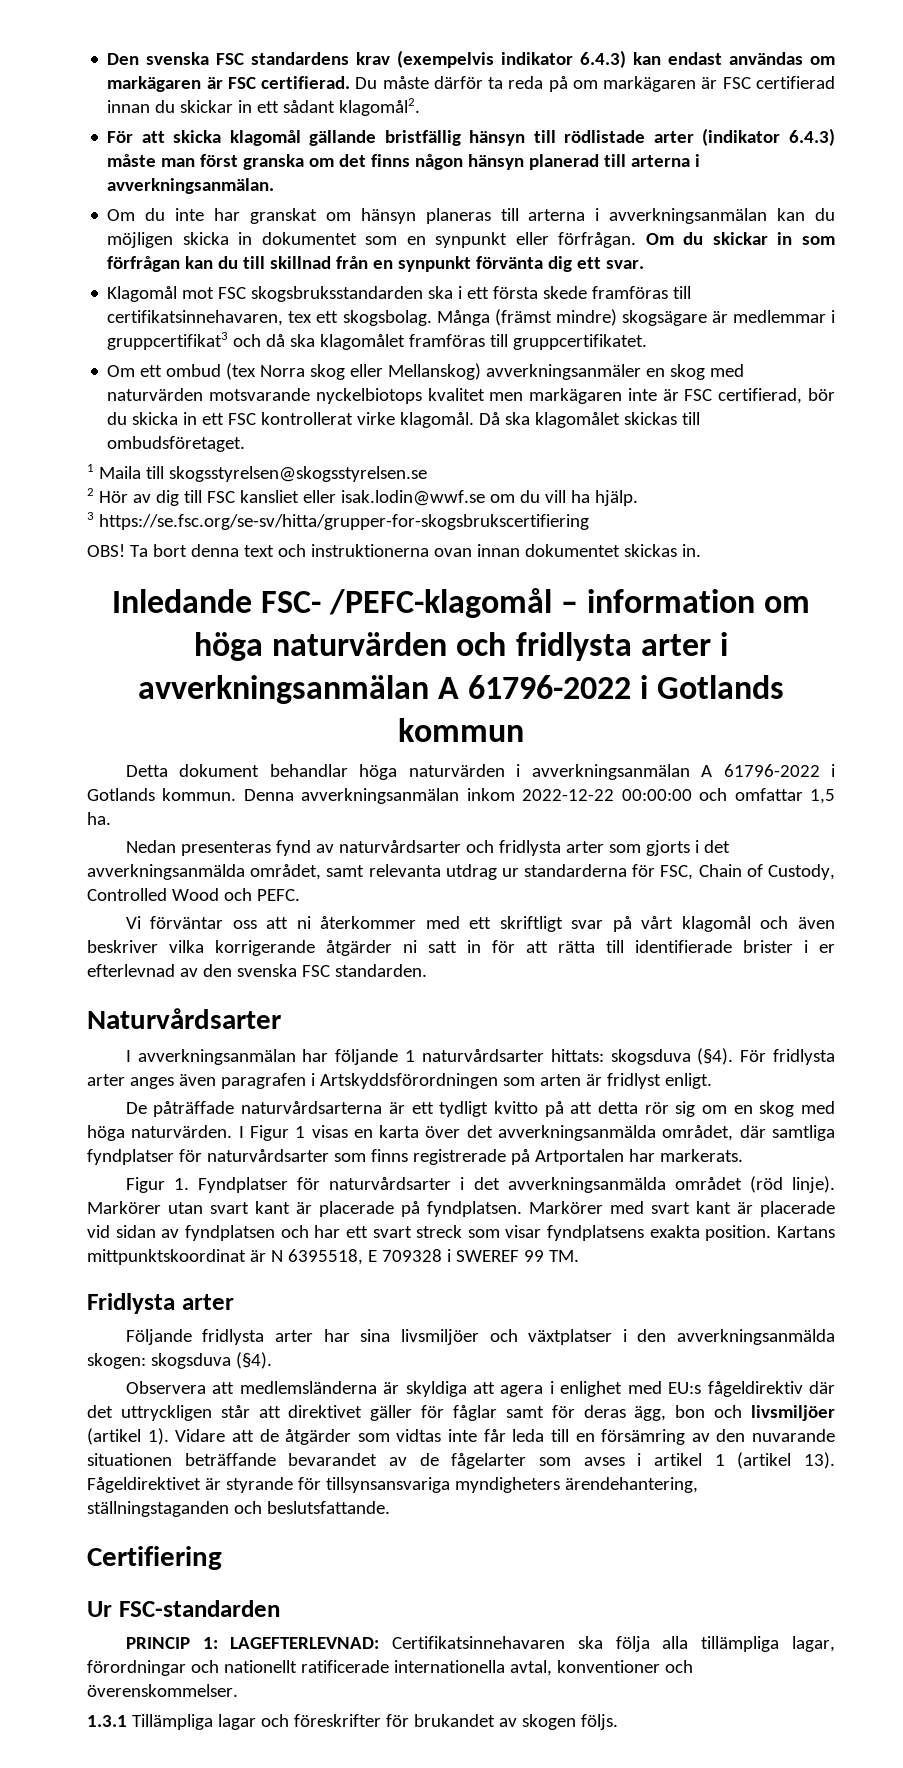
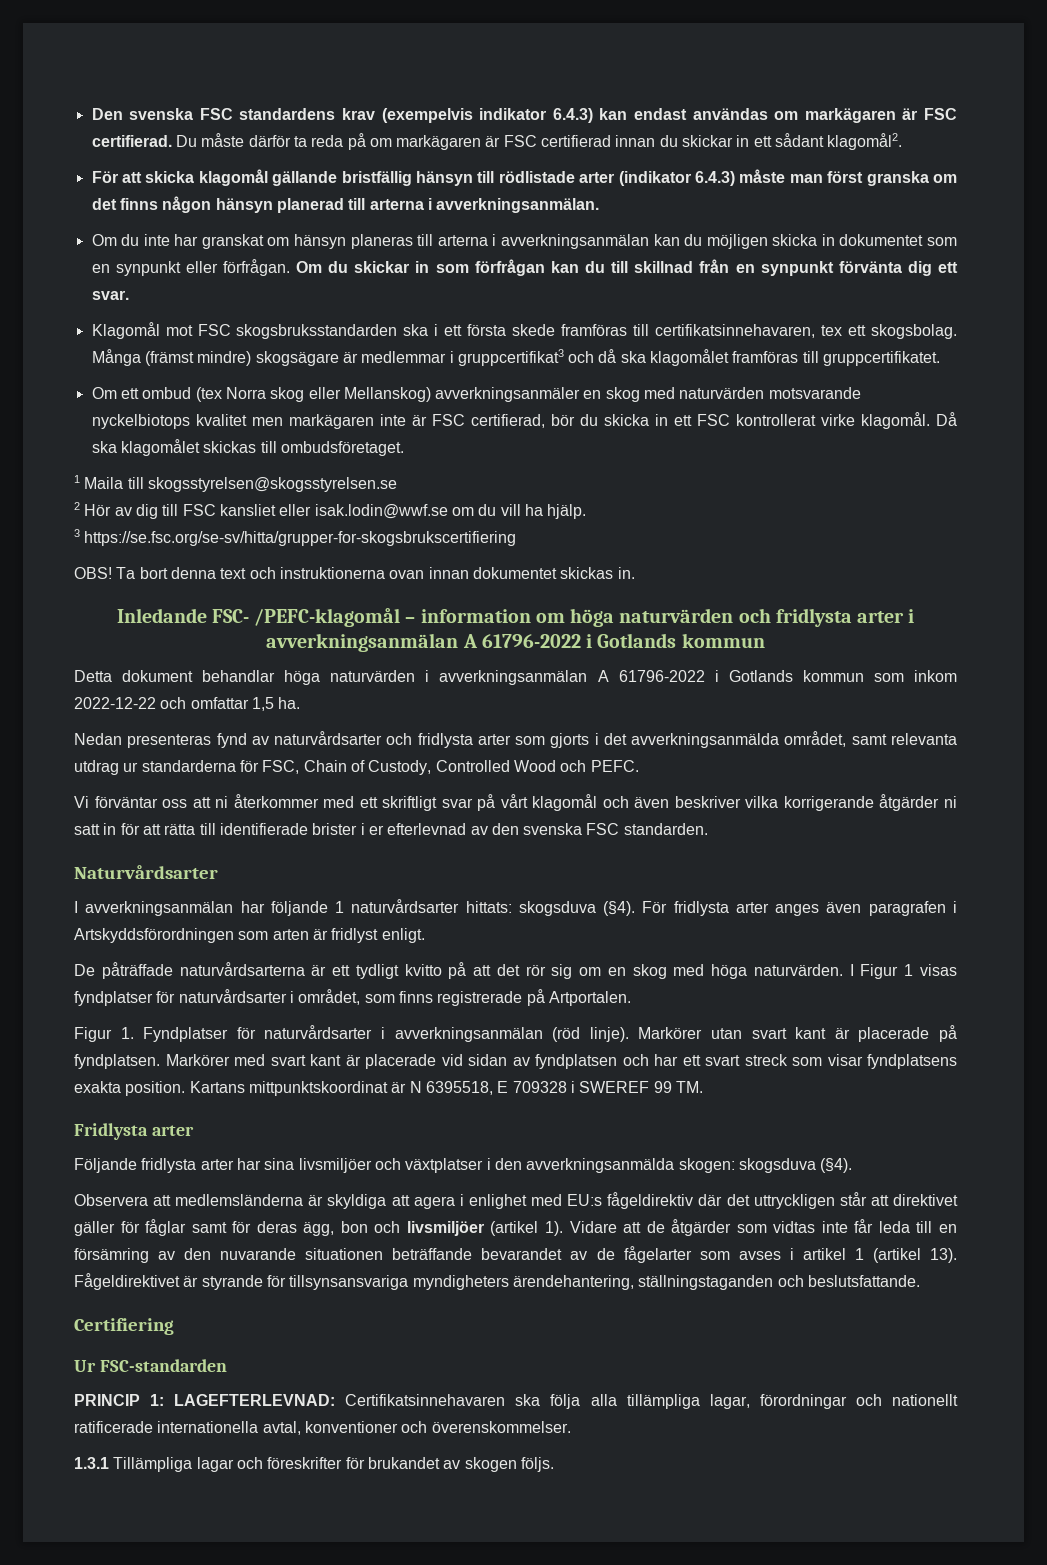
- Detta dokument behandlar höga naturvärden i avverkningsanmälan A 61796-2022 i Gotlands kommun. Denna avverkningsanmälan inkom 2022-12-22 00:00:00 och omfattar 1,5 ha.
+ Detta dokument behandlar höga naturvärden i avverkningsanmälan A 61796-2022 i Gotlands kommun som inkom 2022-12-22 och omfattar 1,5 ha.
- De påträffade naturvårdsarterna är ett tydligt kvitto på att detta rör sig om en skog med höga naturvärden.
+ De påträffade naturvårdsarterna är ett tydligt kvitto på att det rör sig om en skog med höga naturvärden.
- I Figur 1 visas en karta över det avverkningsanmälda området, där samtliga fyndplatser för naturvårdsarter som finns registrerade på Artportalen har markerats.
+ I Figur 1 visas fyndplatser för naturvårdsarter i området, som finns registrerade på Artportalen.
- Figur 1. Fyndplatser för naturvårdsarter i det avverkningsanmälda området (röd linje).
+ Figur 1. Fyndplatser för naturvårdsarter i avverkningsanmälan (röd linje).

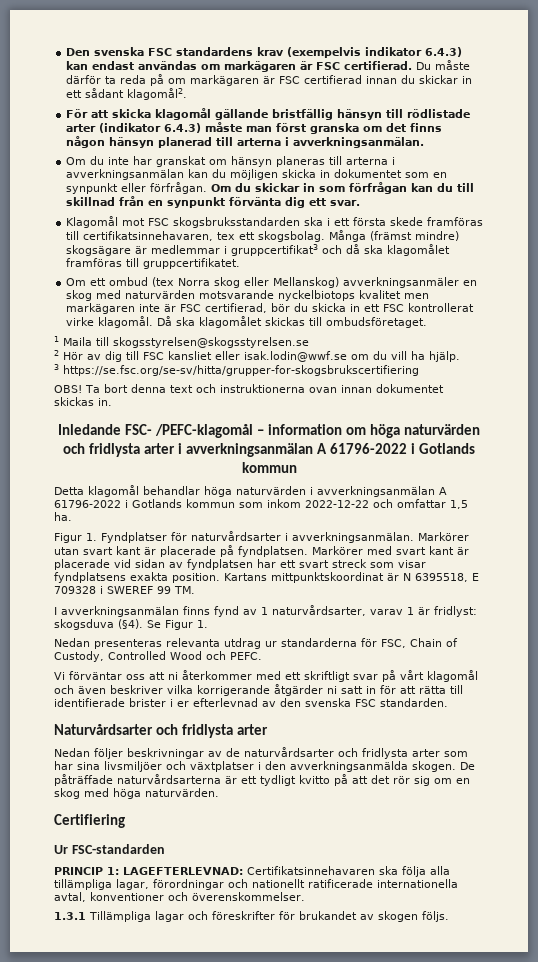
- Detta dokument behandlar höga naturvärden i avverkningsanmälan A 61796-2022 i Gotlands kommun som inkom 2022-12-22 och omfattar 1,5 ha.
+ Detta klagomål behandlar höga naturvärden i avverkningsanmälan A 61796-2022 i Gotlands kommun som inkom 2022-12-22 och omfattar 1,5 ha.
- Nedan presenteras fynd av naturvårdsarter och fridlysta arter som gjorts i det avverkningsanmälda området, samt relevanta utdrag ur standarderna för FSC, Chain of Custody, Controlled Wood och PEFC.
+ Figur 1. Fyndplatser för naturvårdsarter i avverkningsanmälan. Markörer utan svart kant är placerade på fyndplatsen. Markörer med svart kant är placerade vid sidan av fyndplatsen har ett svart streck som visar fyndplatsens exakta position. Kartans mittpunktskoordinat är N 6395518, E 709328 i SWEREF 99 TM.
+ I avverkningsanmälan finns fynd av 1 naturvårdsarter, varav 1 är fridlyst: skogsduva (§4). Se Figur 1.
+ Nedan presenteras relevanta utdrag ur standarderna för FSC, Chain of Custody, Controlled Wood och PEFC.
- Naturvårdsarter
- I avverkningsanmälan har följande 1 naturvårdsarter hittats: skogsduva (§4). För fridlysta arter anges även paragrafen i Artskyddsförordningen som arten är fridlyst enligt.
- De påträffade naturvårdsarterna är ett tydligt kvitto på att det rör sig om en skog med höga naturvärden. I Figur 1 visas fyndplatser för naturvårdsarter i området, som finns registrerade på Artportalen.
- Figur 1. Fyndplatser för naturvårdsarter i avverkningsanmälan (röd linje). Markörer utan svart kant är placerade på fyndplatsen. Markörer med svart kant är placerade vid sidan av fyndplatsen och har ett svart streck som visar fyndplatsens exakta position. Kartans mittpunktskoordinat är N 6395518, E 709328 i SWEREF 99 TM.
- Fridlysta arter
- Följande fridlysta arter har sina livsmiljöer och växtplatser i den avverkningsanmälda skogen: skogsduva (§4).
- Observera att medlemsländerna är skyldiga att agera i enlighet med EU:s fågeldirektiv där det uttryckligen står att direktivet gäller för fåglar samt för deras ägg, bon och livsmiljöer (artikel 1). Vidare att de åtgärder som vidtas inte får leda till en försämring av den nuvarande situationen beträffande bevarandet av de fågelarter som avses i artikel 1 (artikel 13). Fågeldirektivet är styrande för tillsynsansvariga myndigheters ärendehantering, ställningstaganden och beslutsfattande.
+ Naturvårdsarter och fridlysta arter
+ Nedan följer beskrivningar av de naturvårdsarter och fridlysta arter som har sina livsmiljöer och växtplatser i den avverkningsanmälda skogen. De påträffade naturvårdsarterna är ett tydligt kvitto på att det rör sig om en skog med höga naturvärden.

